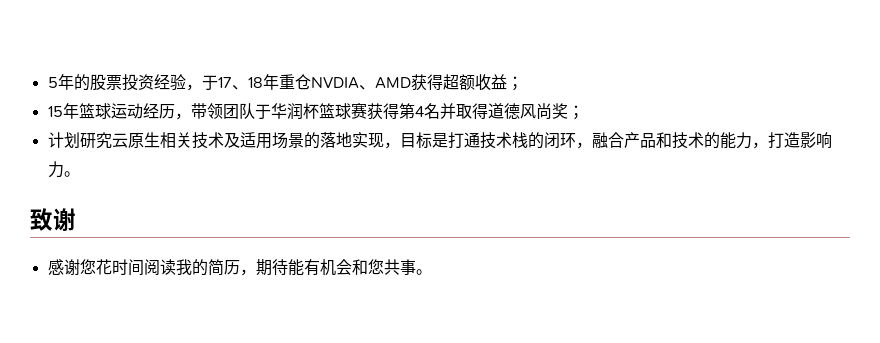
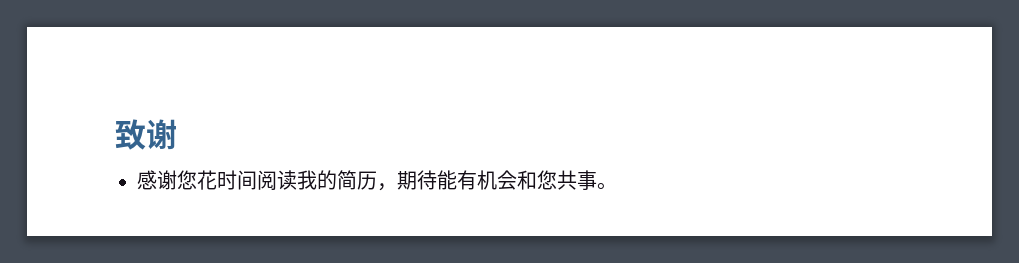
- 5年的股票投资经验，于17、18年重仓NVDIA、AMD获得超额收益；
- 15年篮球运动经历，带领团队于华润杯篮球赛获得第4名并取得道德风尚奖；
- 计划研究云原生相关技术及适用场景的落地实现，目标是打通技术栈的闭环，融合产品和技术的能力，打造影响力。

